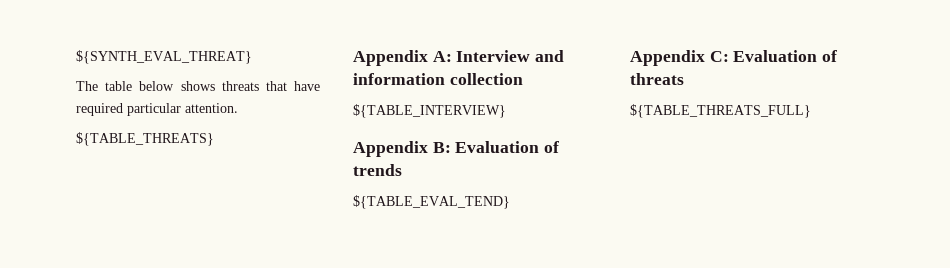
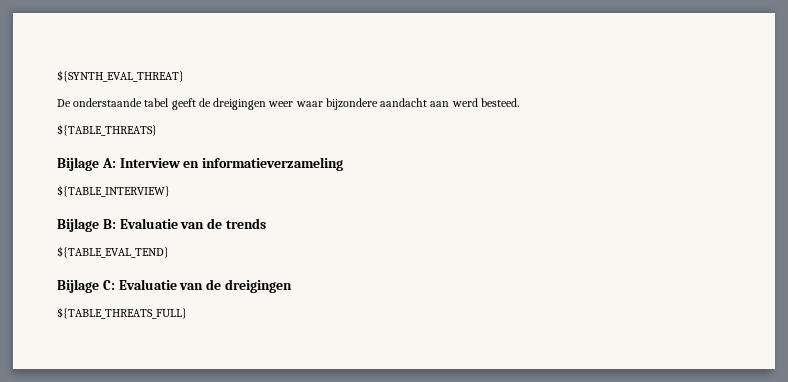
- The table below shows threats that have required particular attention.
+ De onderstaande tabel geeft de dreigingen weer waar bijzondere aandacht aan werd besteed.
- Appendix A: Interview and information collection
+ Bijlage A: Interview en informatieverzameling
  ${TABLE_INTERVIEW}
- Appendix B: Evaluation of trends
+ Bijlage B: Evaluatie van de trends
  ${TABLE_EVAL_TEND}
- Appendix C: Evaluation of threats
+ Bijlage C: Evaluatie van de dreigingen

